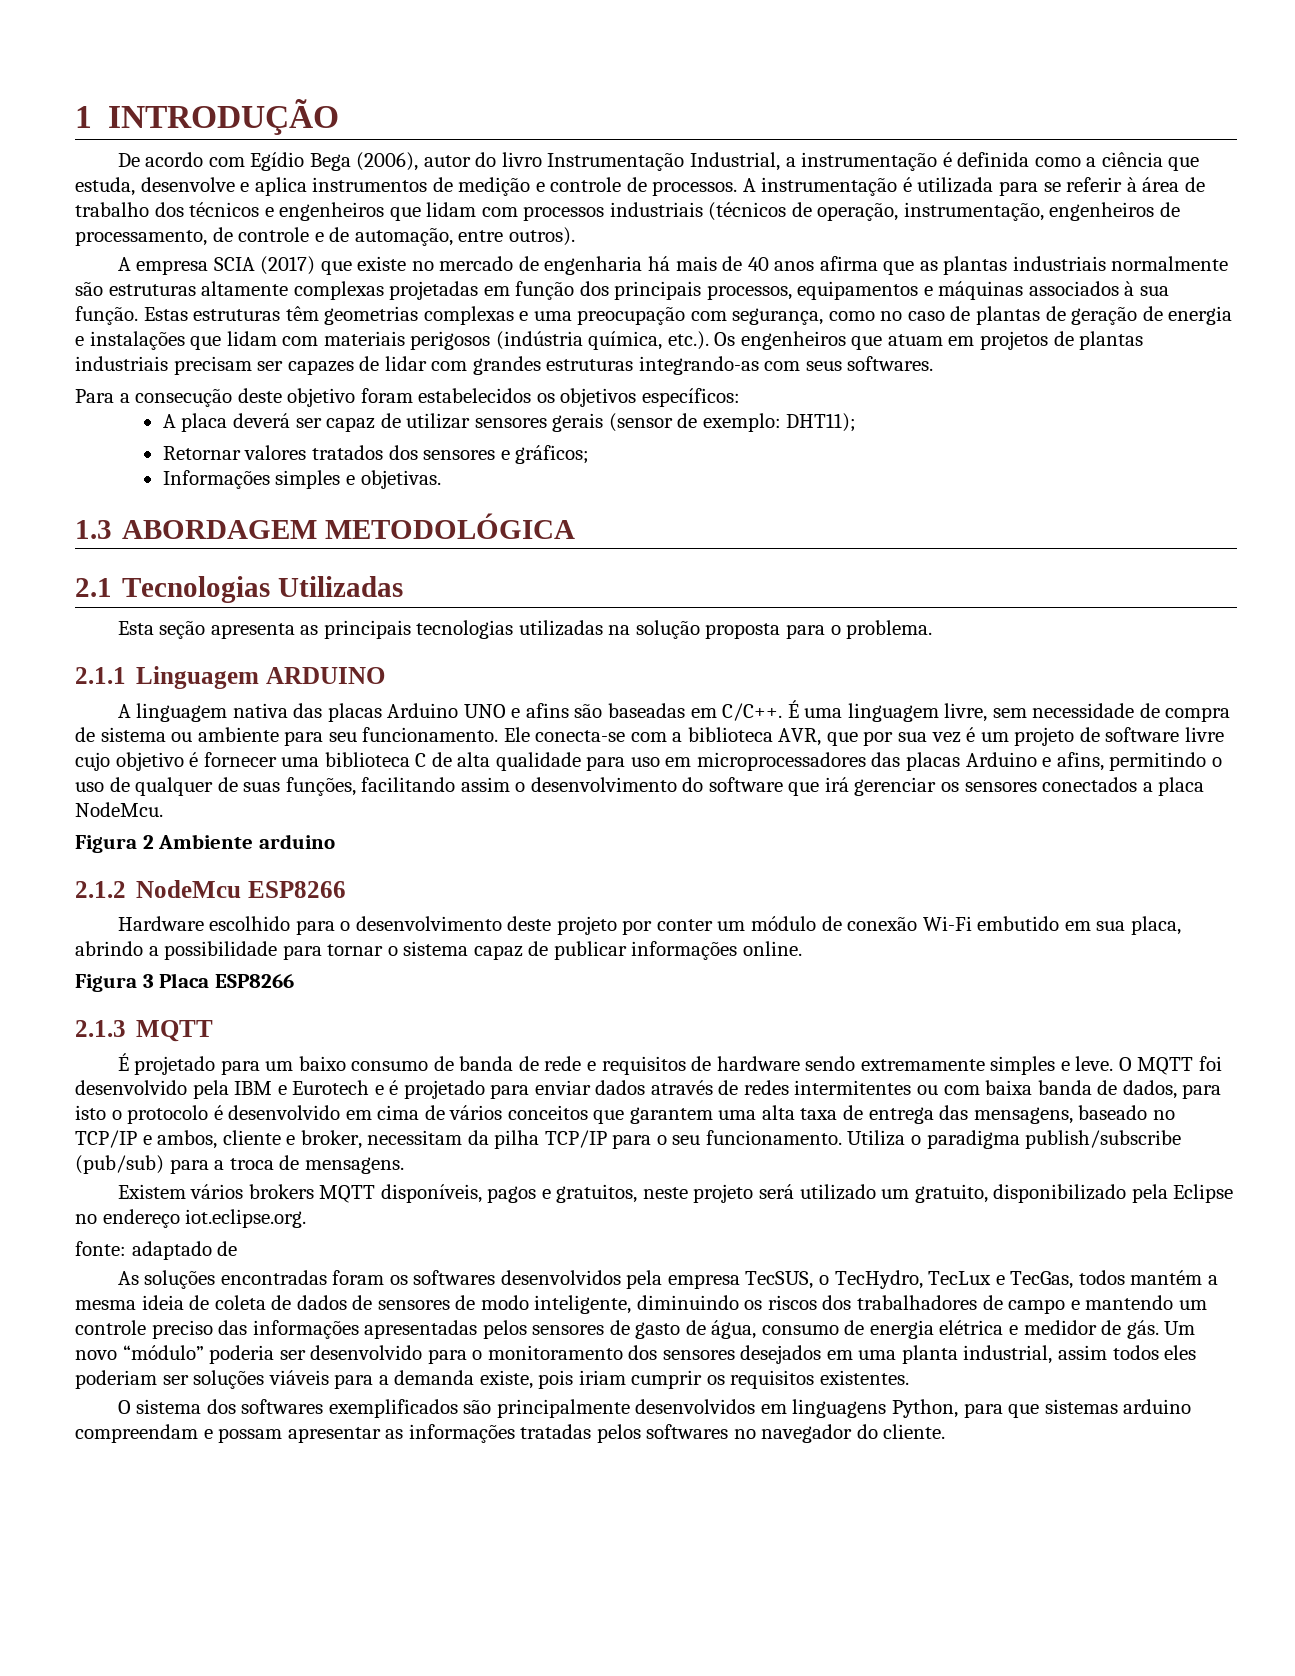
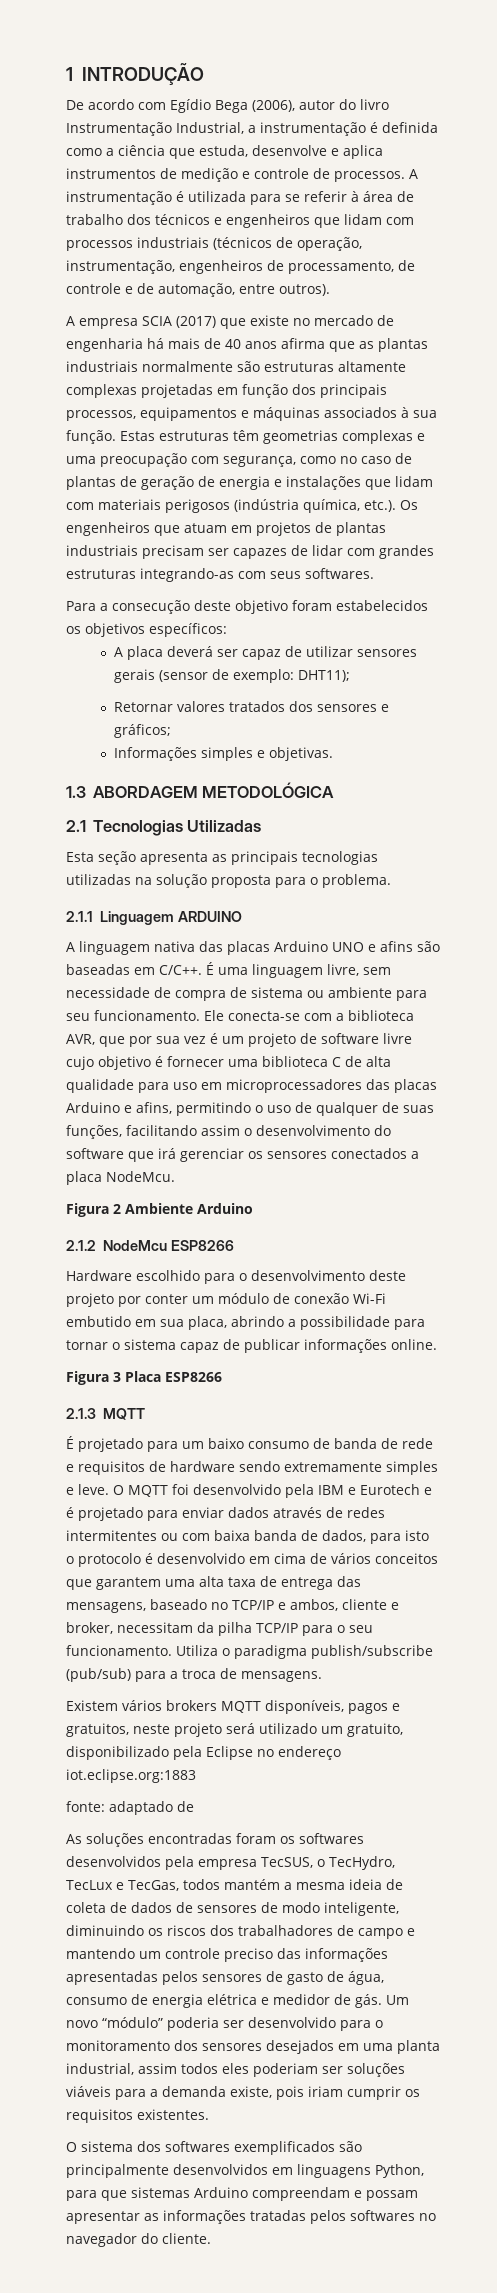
- Figura 2 Ambiente arduino
+ Figura 2 Ambiente Arduino
- Existem vários brokers MQTT disponíveis, pagos e gratuitos, neste projeto será utilizado um gratuito, disponibilizado pela Eclipse no endereço iot.eclipse.org.
+ Existem vários brokers MQTT disponíveis, pagos e gratuitos, neste projeto será utilizado um gratuito, disponibilizado pela Eclipse no endereço iot.eclipse.org:1883
- O sistema dos softwares exemplificados são principalmente desenvolvidos em linguagens Python, para que sistemas arduino compreendam e possam apresentar as informações tratadas pelos softwares no navegador do cliente.
+ O sistema dos softwares exemplificados são principalmente desenvolvidos em linguagens Python, para que sistemas Arduino compreendam e possam apresentar as informações tratadas pelos softwares no navegador do cliente.

